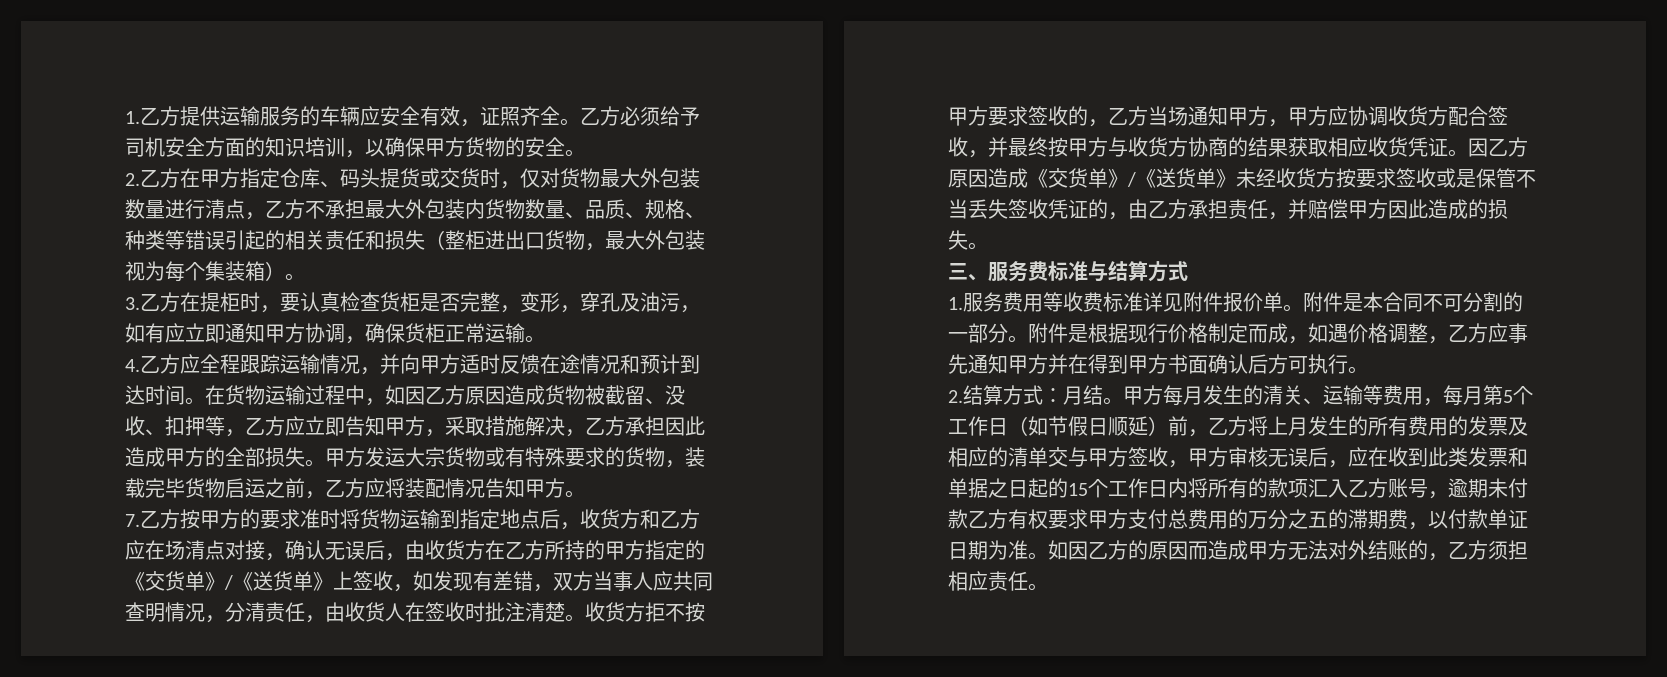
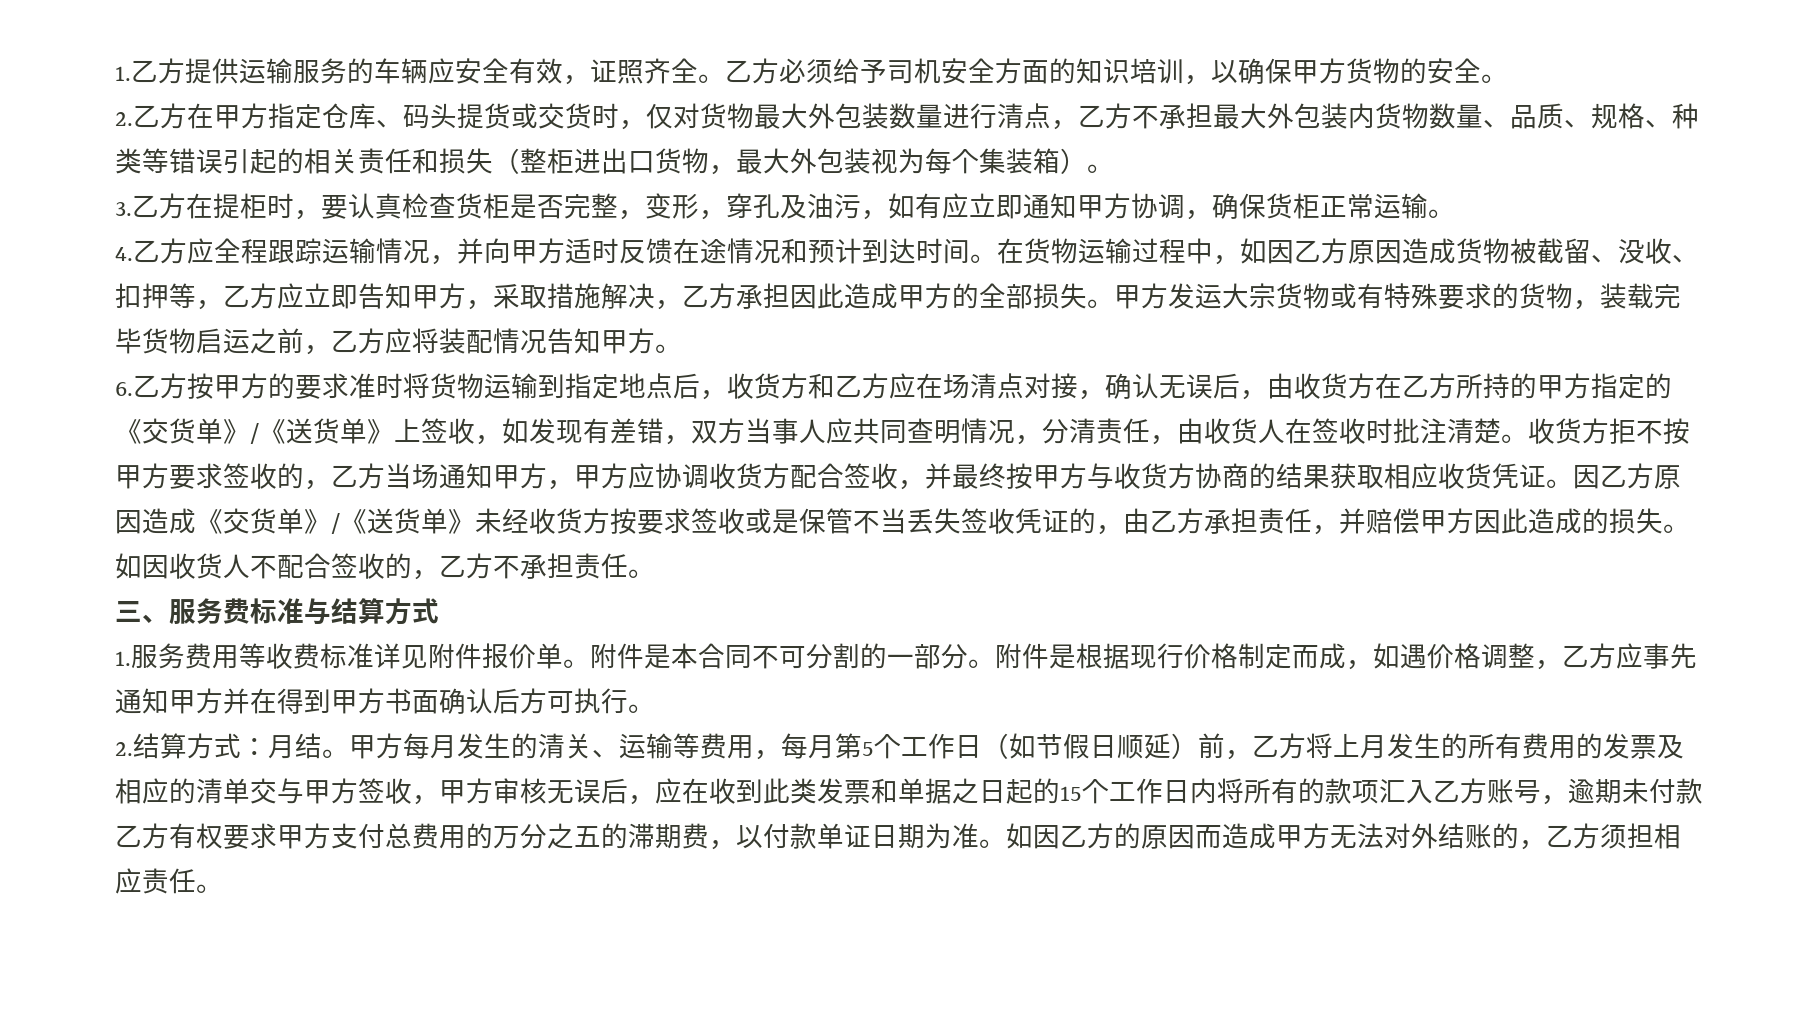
- 7.乙方按甲方的要求准时将货物运输到指定地点后，收货方和乙方应在场清点对接，确认无误后，由收货方在乙方所持的甲方指定的《交货单》/《送货单》上签收，如发现有差错，双方当事人应共同查明情况，分清责任，由收货人在签收时批注清楚。
+ 6.乙方按甲方的要求准时将货物运输到指定地点后，收货方和乙方应在场清点对接，确认无误后，由收货方在乙方所持的甲方指定的《交货单》/《送货单》上签收，如发现有差错，双方当事人应共同查明情况，分清责任，由收货人在签收时批注清楚。
+ 如因收货人不配合签收的，乙方不承担责任。

